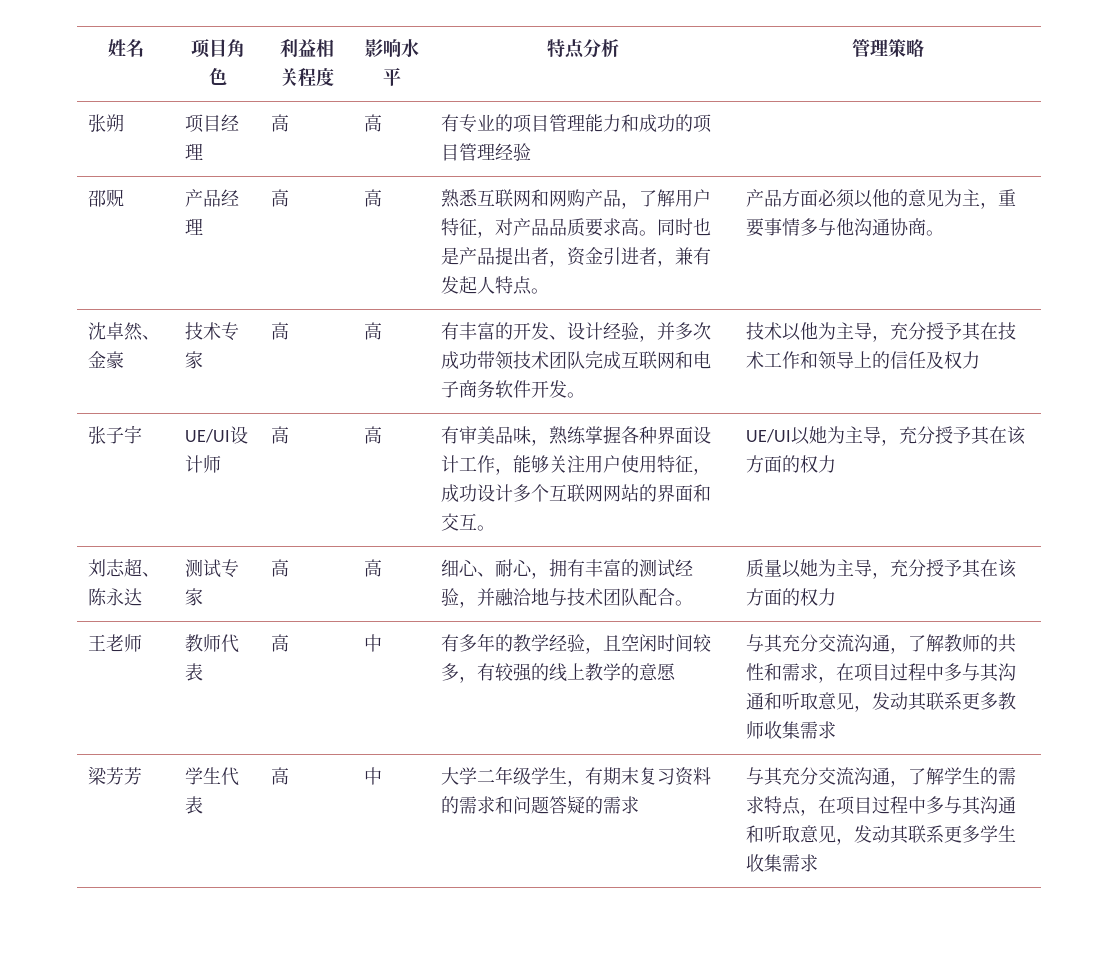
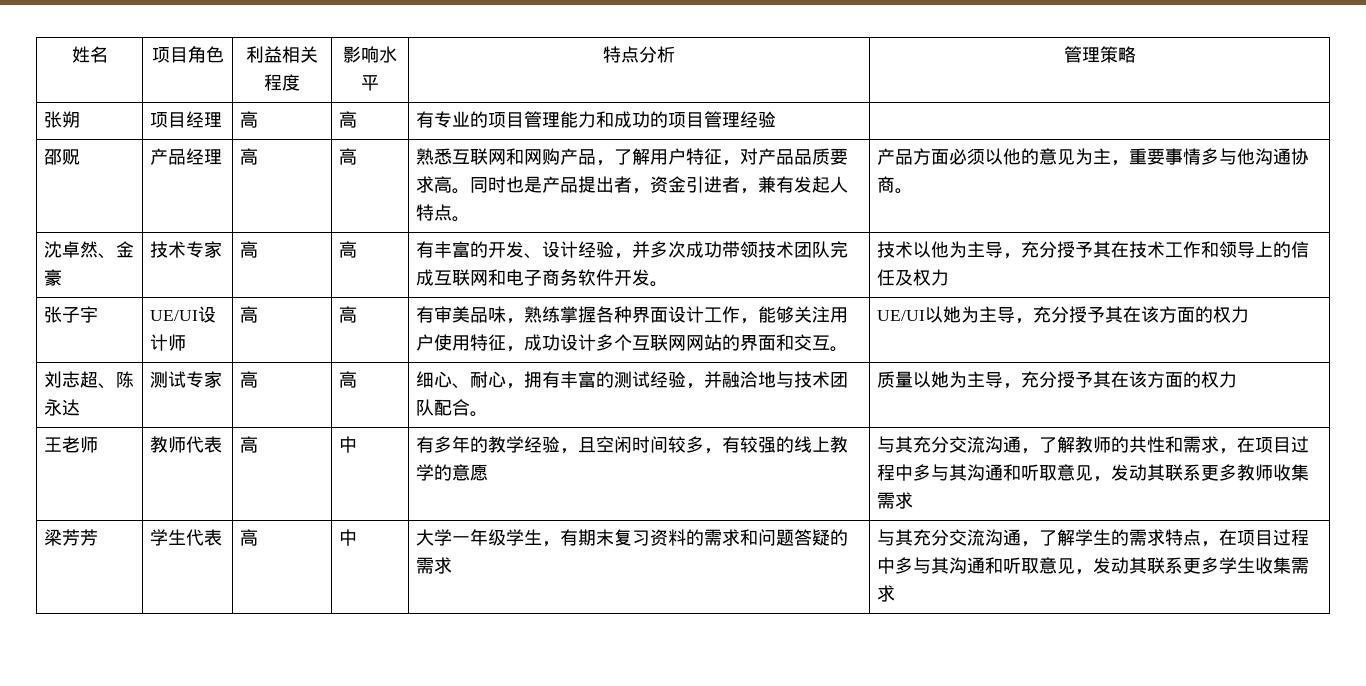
- 大学二年级学生，有期末复习资料的需求和问题答疑的需求
+ 大学一年级学生，有期末复习资料的需求和问题答疑的需求

